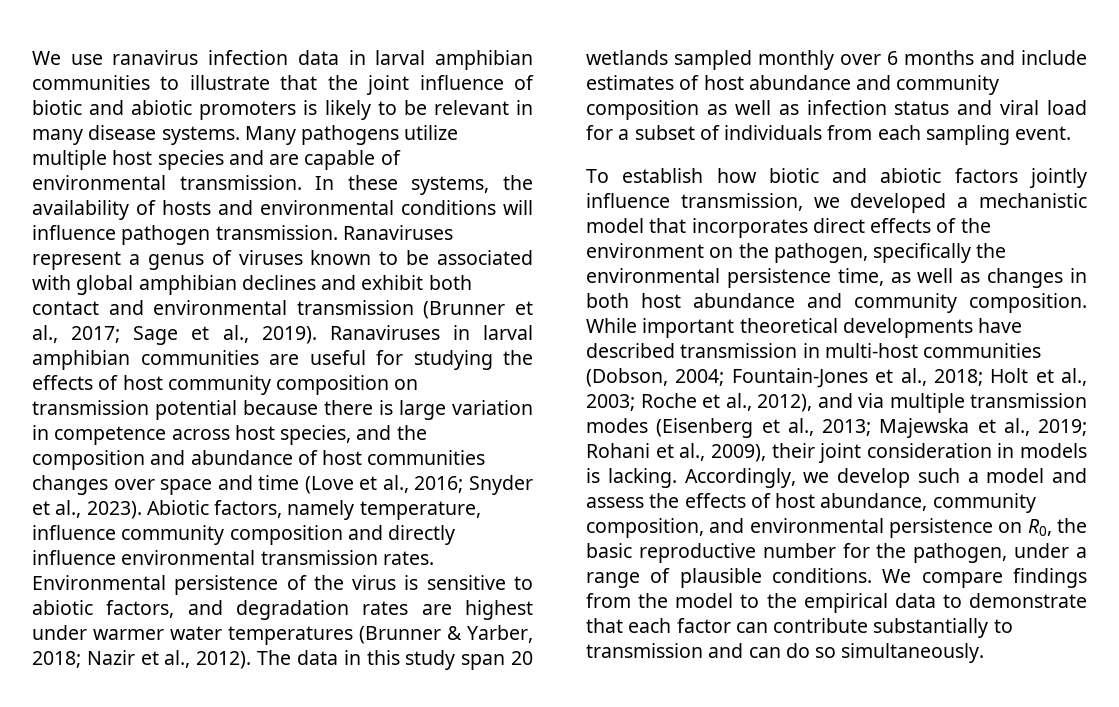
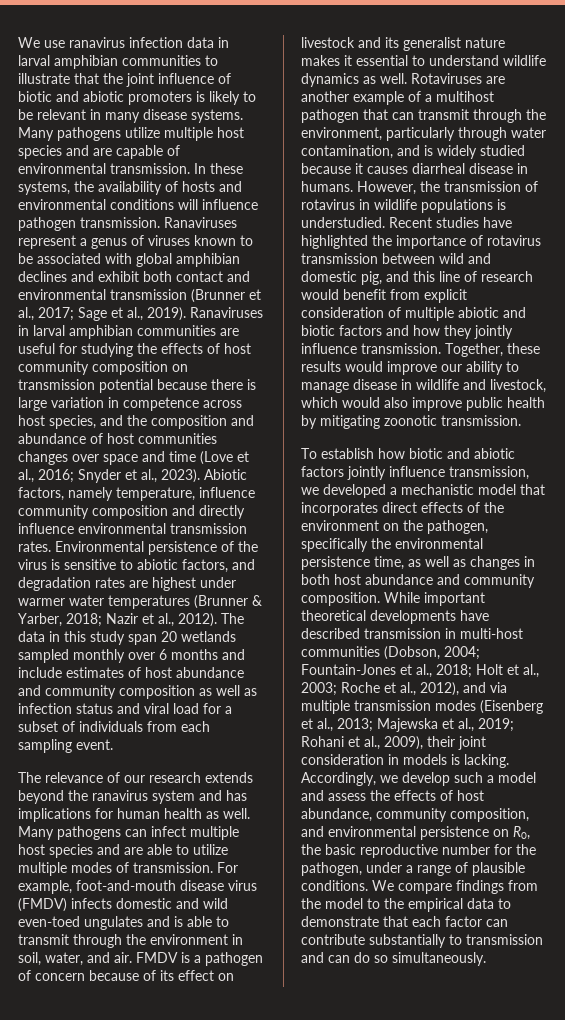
+ The relevance of our research extends beyond the ranavirus system and has implications for human health as well. Many pathogens can infect multiple host species and are able to utilize multiple modes of transmission. For example, foot-and-mouth disease virus (FMDV) infects domestic and wild even-toed ungulates and is able to transmit through the environment in soil, water, and air. FMDV is a pathogen of concern because of its effect on livestock and its generalist nature makes it essential to understand wildlife dynamics as well. Rotaviruses are another example of a multihost pathogen that can transmit through the environment, particularly through water contamination, and is widely studied because it causes diarrheal disease in humans. However, the transmission of rotavirus in wildlife populations is understudied. Recent studies have highlighted the importance of rotavirus transmission between wild and domestic pig, and this line of research would benefit from explicit consideration of multiple abiotic and biotic factors and how they jointly influence transmission. Together, these results would improve our ability to manage disease in wildlife and livestock, which would also improve public health by mitigating zoonotic transmission.

